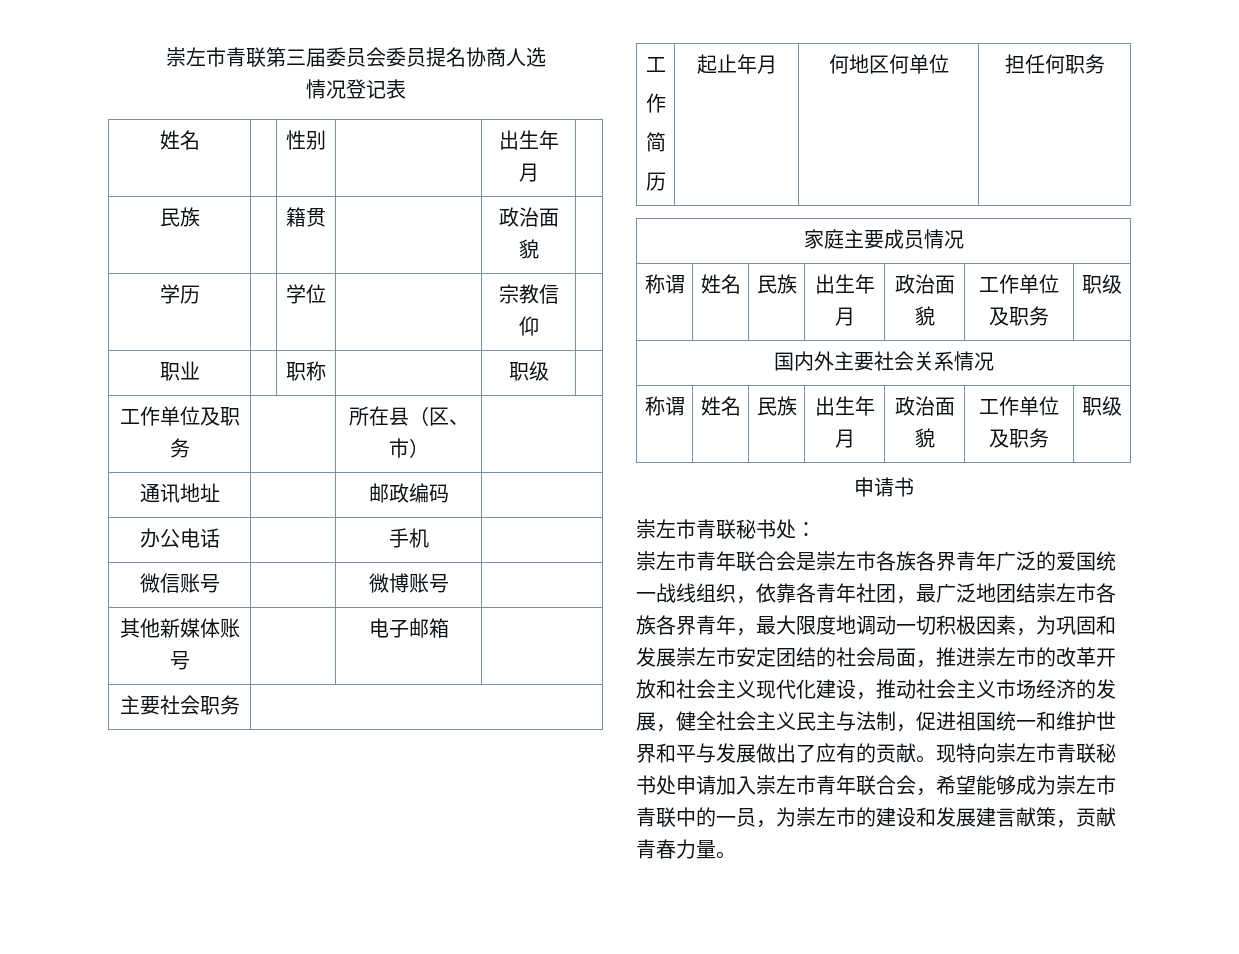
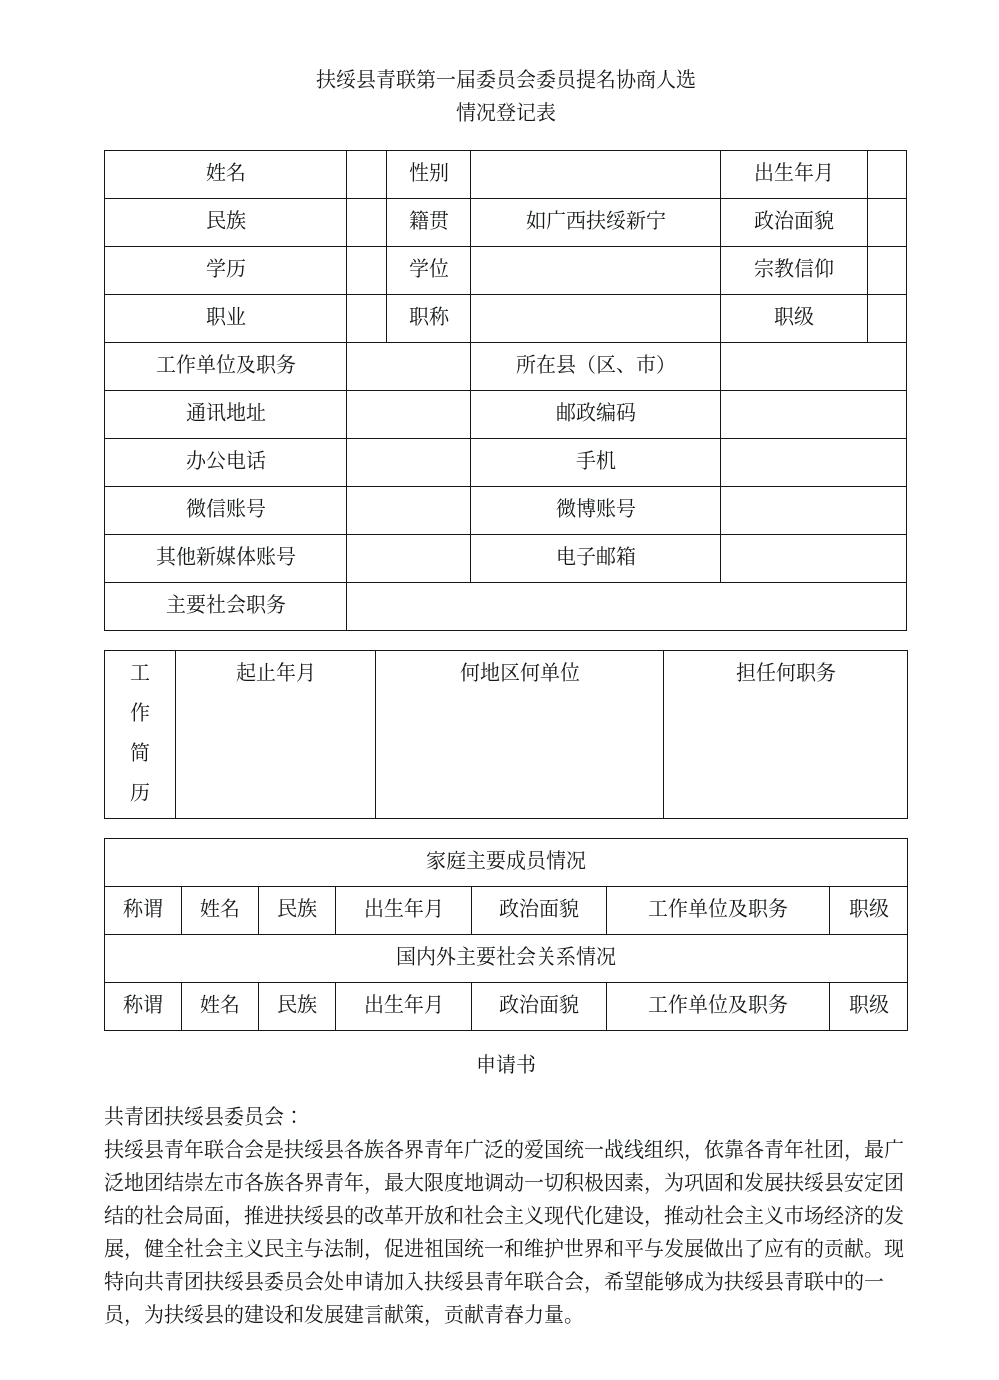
- 崇左市青联第三届委员会委员提名协商人选
+ 扶绥县青联第一届委员会委员提名协商人选
- 民族 | | 籍贯 | | 政治面貌 |
+ 民族 | | 籍贯 | 如广西扶绥新宁 | 政治面貌 |
- 崇左市青联秘书处：
+ 共青团扶绥县委员会：
- 崇左市青年联合会是崇左市各族各界青年广泛的爱国统一战线组织，依靠各青年社团，最广泛地团结崇左市各族各界青年，最大限度地调动一切积极因素，为巩固和发展崇左市安定团结的社会局面，推进崇左市的改革开放和社会主义现代化建设，推动社会主义市场经济的发展，健全社会主义民主与法制，促进祖国统一和维护世界和平与发展做出了应有的贡献。
+ 扶绥县青年联合会是扶绥县各族各界青年广泛的爱国统一战线组织，依靠各青年社团，最广泛地团结崇左市各族各界青年，最大限度地调动一切积极因素，为巩固和发展扶绥县安定团结的社会局面，推进扶绥县的改革开放和社会主义现代化建设，推动社会主义市场经济的发展，健全社会主义民主与法制，促进祖国统一和维护世界和平与发展做出了应有的贡献。
- 现特向崇左市青联秘书处申请加入崇左市青年联合会，希望能够成为崇左市青联中的一员，为崇左市的建设和发展建言献策，贡献青春力量。
+ 现特向共青团扶绥县委员会处申请加入扶绥县青年联合会，希望能够成为扶绥县青联中的一员，为扶绥县的建设和发展建言献策，贡献青春力量。

